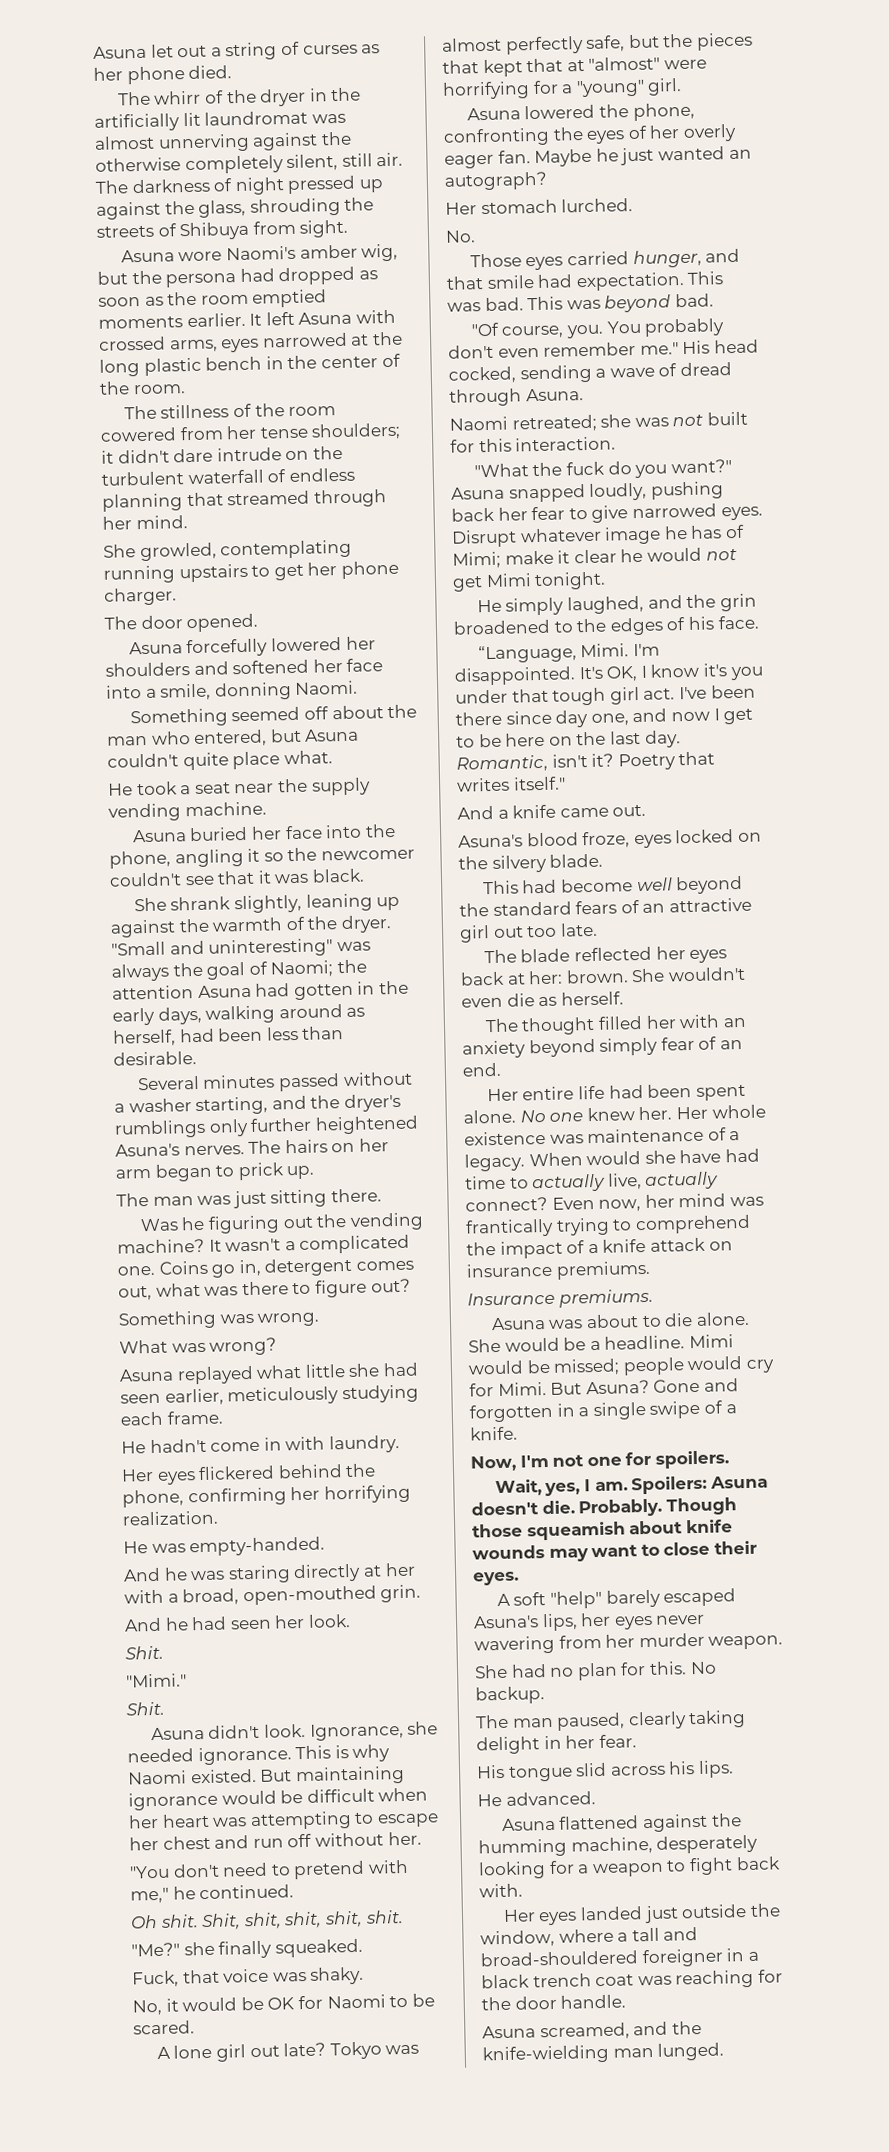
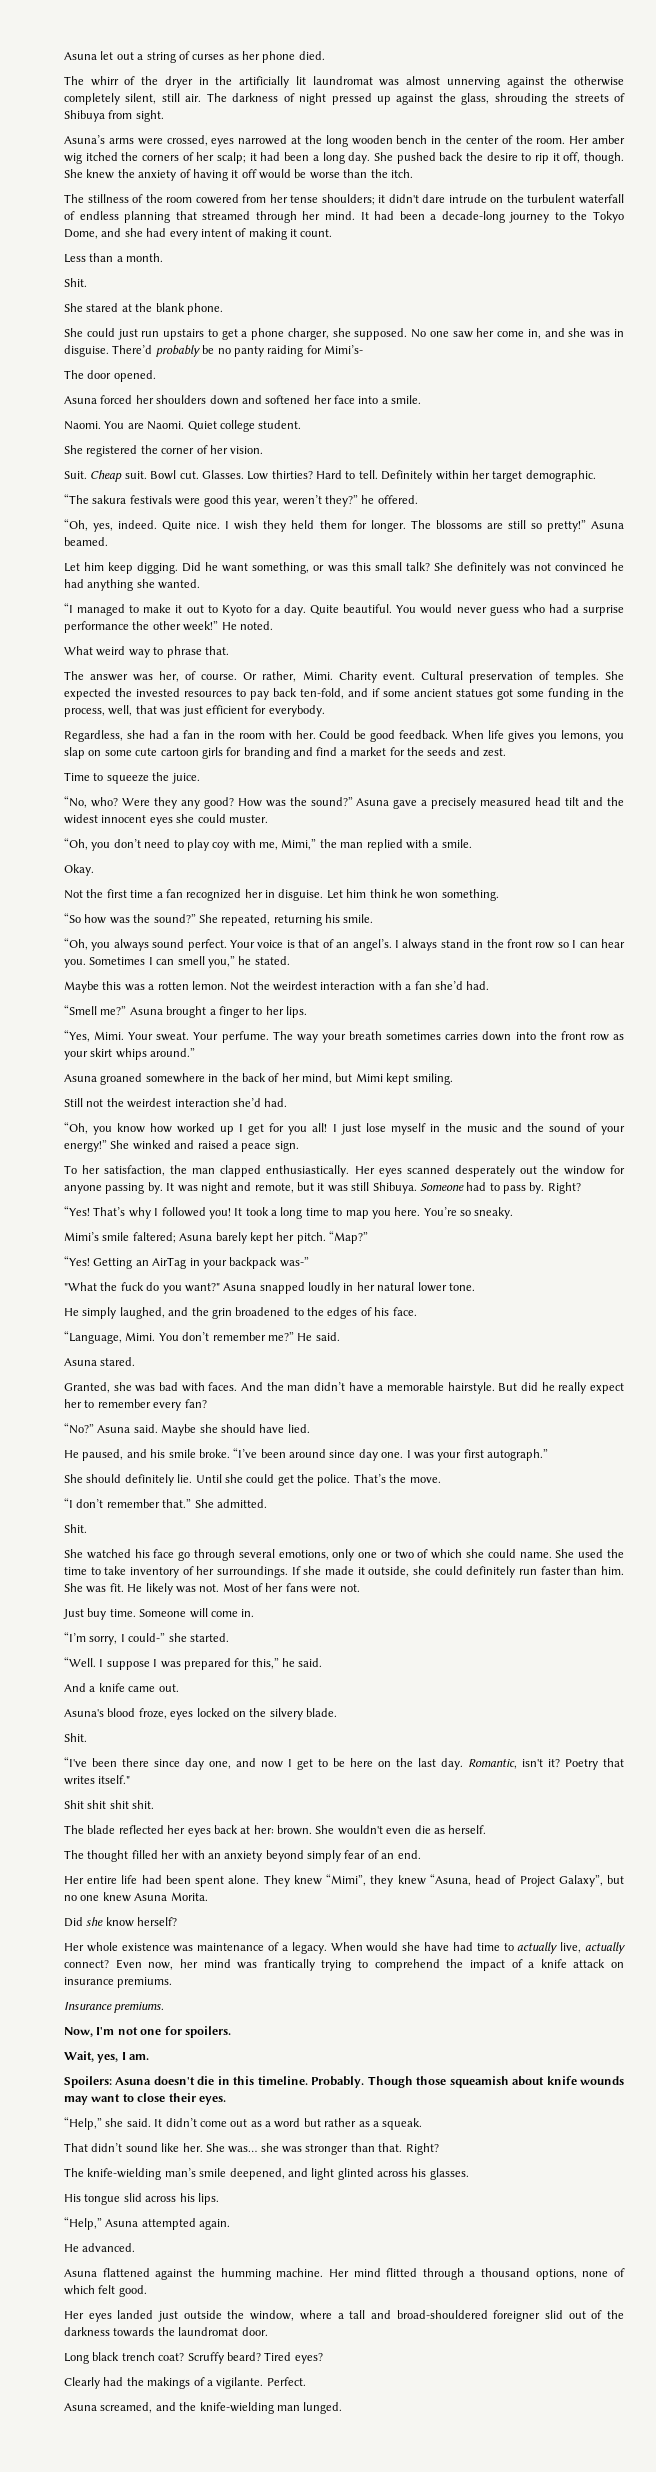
- Asuna wore Naomi's amber wig, but the persona had dropped as soon as the room emptied moments earlier. It left Asuna with crossed arms, eyes narrowed at the long plastic bench in the center of the room.
+ Asuna’s arms were crossed, eyes narrowed at the long wooden bench in the center of the room. Her amber wig itched the corners of her scalp; it had been a long day. She pushed back the desire to rip it off, though. She knew the anxiety of having it off would be worse than the itch.
- The stillness of the room cowered from her tense shoulders; it didn't dare intrude on the turbulent waterfall of endless planning that streamed through her mind.
- She growled, contemplating running upstairs to get her phone charger.
+ The stillness of the room cowered from her tense shoulders; it didn't dare intrude on the turbulent waterfall of endless planning that streamed through her mind. It had been a decade-long journey to the Tokyo Dome, and she had every intent of making it count.
+ Less than a month.
+ Shit.
+ She stared at the blank phone.
+ She could just run upstairs to get a phone charger, she supposed. No one saw her come in, and she was in disguise. There’d probably be no panty raiding for Mimi’s-
- Asuna forcefully lowered her shoulders and softened her face into a smile, donning Naomi.
- Something seemed off about the man who entered, but Asuna couldn't quite place what.
- He took a seat near the supply vending machine.
- Asuna buried her face into the phone, angling it so the newcomer couldn't see that it was black.
- She shrank slightly, leaning up against the warmth of the dryer. "Small and uninteresting" was always the goal of Naomi; the attention Asuna had gotten in the early days, walking around as herself, had been less than desirable.
- Several minutes passed without a washer starting, and the dryer's rumblings only further heightened Asuna's nerves. The hairs on her arm began to prick up.
- The man was just sitting there.
- Was he figuring out the vending machine? It wasn't a complicated one. Coins go in, detergent comes out, what was there to figure out?
- Something was wrong.
- What was wrong?
- Asuna replayed what little she had seen earlier, meticulously studying each frame.
- He hadn't come in with laundry.
- Her eyes flickered behind the phone, confirming her horrifying realization.
- He was empty-handed.
- And he was staring directly at her with a broad, open-mouthed grin.
- And he had seen her look.
- Shit.
- "Mimi."
- Shit.
- Asuna didn't look. Ignorance, she needed ignorance. This is why Naomi existed. But maintaining ignorance would be difficult when her heart was attempting to escape her chest and run off without her.
- "You don't need to pretend with me," he continued.
- Oh shit. Shit, shit, shit, shit, shit.
- "Me?" she finally squeaked.
- Fuck, that voice was shaky.
- No, it would be OK for Naomi to be scared.
- A lone girl out late? Tokyo was almost perfectly safe, but the pieces that kept that at "almost" were horrifying for a "young" girl.
- Asuna lowered the phone, confronting the eyes of her overly eager fan. Maybe he just wanted an autograph?
- Her stomach lurched.
- No.
- Those eyes carried hunger, and that smile had expectation. This was bad. This was beyond bad.
- "Of course, you. You probably don't even remember me." His head cocked, sending a wave of dread through Asuna.
- Naomi retreated; she was not built for this interaction.
+ Asuna forced her shoulders down and softened her face into a smile.
+ Naomi. You are Naomi. Quiet college student.
+ She registered the corner of her vision.
+ Suit. Cheap suit. Bowl cut. Glasses. Low thirties? Hard to tell. Definitely within her target demographic.
+ “The sakura festivals were good this year, weren’t they?” he offered.
+ “Oh, yes, indeed. Quite nice. I wish they held them for longer. The blossoms are still so pretty!” Asuna beamed.
+ Let him keep digging. Did he want something, or was this small talk? She definitely was not convinced he had anything she wanted.
+ “I managed to make it out to Kyoto for a day. Quite beautiful. You would never guess who had a surprise performance the other week!” He noted.
+ What weird way to phrase that.
+ The answer was her, of course. Or rather, Mimi. Charity event. Cultural preservation of temples. She expected the invested resources to pay back ten-fold, and if some ancient statues got some funding in the process, well, that was just efficient for everybody.
+ Regardless, she had a fan in the room with her. Could be good feedback. When life gives you lemons, you slap on some cute cartoon girls for branding and find a market for the seeds and zest.
+ Time to squeeze the juice.
+ “No, who? Were they any good? How was the sound?” Asuna gave a precisely measured head tilt and the widest innocent eyes she could muster.
+ “Oh, you don’t need to play coy with me, Mimi,” the man replied with a smile.
+ Okay.
+ Not the first time a fan recognized her in disguise. Let him think he won something.
+ “So how was the sound?” She repeated, returning his smile.
+ “Oh, you always sound perfect. Your voice is that of an angel’s. I always stand in the front row so I can hear you. Sometimes I can smell you,” he stated.
+ Maybe this was a rotten lemon. Not the weirdest interaction with a fan she’d had.
+ “Smell me?” Asuna brought a finger to her lips.
+ “Yes, Mimi. Your sweat. Your perfume. The way your breath sometimes carries down into the front row as your skirt whips around.”
+ Asuna groaned somewhere in the back of her mind, but Mimi kept smiling.
+ Still not the weirdest interaction she’d had.
+ “Oh, you know how worked up I get for you all! I just lose myself in the music and the sound of your energy!” She winked and raised a peace sign.
+ To her satisfaction, the man clapped enthusiastically. Her eyes scanned desperately out the window for anyone passing by. It was night and remote, but it was still Shibuya. Someone had to pass by. Right?
+ “Yes! That’s why I followed you! It took a long time to map you here. You’re so sneaky.
+ Mimi’s smile faltered; Asuna barely kept her pitch. “Map?”
+ “Yes! Getting an AirTag in your backpack was-”
- Asuna snapped loudly, pushing back her fear to give narrowed eyes. Disrupt whatever image he has of Mimi; make it clear he would not get Mimi tonight.
+ Asuna snapped loudly in her natural lower tone.
- I'm disappointed. It's OK, I know it's you under that tough girl act. I've been there since day one, and now I get to be here on the last day.
+ You don’t remember me?” He said.
+ Asuna stared.
+ Granted, she was bad with faces. And the man didn’t have a memorable hairstyle. But did he really expect her to remember every fan?
+ “No?” Asuna said. Maybe she should have lied.
+ He paused, and his smile broke. “I’ve been around since day one. I was your first autograph.”
+ She should definitely lie. Until she could get the police. That’s the move.
+ “I don’t remember that.” She admitted.
+ Shit.
+ She watched his face go through several emotions, only one or two of which she could name. She used the time to take inventory of her surroundings. If she made it outside, she could definitely run faster than him. She was fit. He likely was not. Most of her fans were not.
+ Just buy time. Someone will come in.
+ “I’m sorry, I could-” she started.
+ “Well. I suppose I was prepared for this,” he said.
+ And a knife came out.
+ Asuna's blood froze, eyes locked on the silvery blade.
+ Shit.
+ “I've been there since day one, and now I get to be here on the last day.
- And a knife came out.
- Asuna's blood froze, eyes locked on the silvery blade.
- This had become well beyond the standard fears of an attractive girl out too late.
+ Shit shit shit shit.
- No one knew her. Her whole existence was maintenance of a legacy.
+ They knew “Mimi”, they knew “Asuna, head of Project Galaxy”, but no one knew Asuna Morita.
+ Did she know herself?
+ Her whole existence was maintenance of a legacy.
- Asuna was about to die alone. She would be a headline. Mimi would be missed; people would cry for Mimi. But Asuna? Gone and forgotten in a single swipe of a knife.
- Wait, yes, I am. Spoilers: Asuna doesn't die.
+ Wait, yes, I am.
+ Spoilers: Asuna doesn't die in this timeline.
- A soft "help" barely escaped Asuna's lips, her eyes never wavering from her murder weapon.
- She had no plan for this. No backup.
- The man paused, clearly taking delight in her fear.
+ “Help,” she said. It didn’t come out as a word but rather as a squeak.
+ That didn’t sound like her. She was… she was stronger than that. Right?
+ The knife-wielding man’s smile deepened, and light glinted across his glasses.
+ “Help,” Asuna attempted again.
- Asuna flattened against the humming machine, desperately looking for a weapon to fight back with.
+ Asuna flattened against the humming machine. Her mind flitted through a thousand options, none of which felt good.
- Her eyes landed just outside the window, where a tall and broad-shouldered foreigner in a black trench coat was reaching for the door handle.
+ Her eyes landed just outside the window, where a tall and broad-shouldered foreigner slid out of the darkness towards the laundromat door.
+ Long black trench coat? Scruffy beard? Tired eyes?
+ Clearly had the makings of a vigilante. Perfect.

